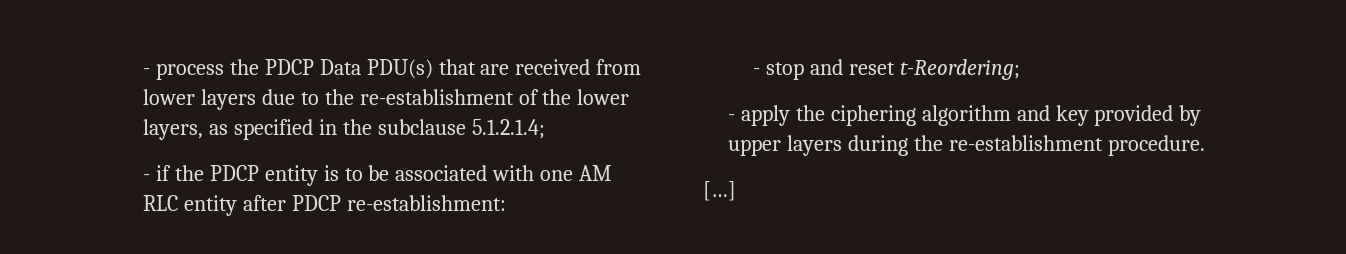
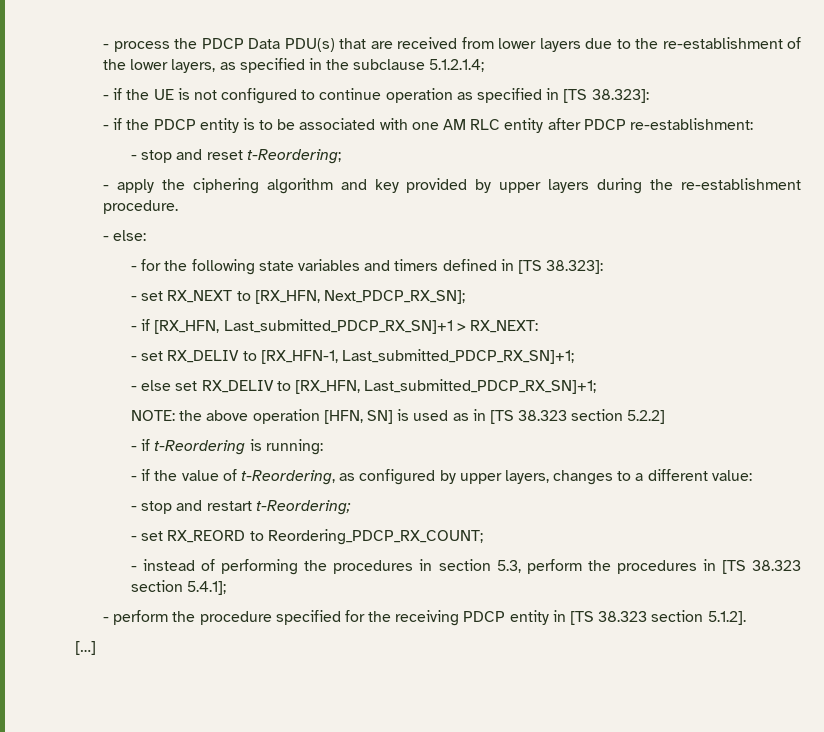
+ - if the UE is not configured to continue operation as specified in [TS 38.323]:
+ - else:
+ - for the following state variables and timers defined in [TS 38.323]:
+ - set RX_NEXT to [RX_HFN, Next_PDCP_RX_SN];
+ - if [RX_HFN, Last_submitted_PDCP_RX_SN]+1 > RX_NEXT:
+ - set RX_DELIV to [RX_HFN-1, Last_submitted_PDCP_RX_SN]+1;
+ - else set RX_DELIV to [RX_HFN, Last_submitted_PDCP_RX_SN]+1;
+ NOTE: the above operation [HFN, SN] is used as in [TS 38.323 section 5.2.2]
+ - if t-Reordering is running:
+ - if the value of t-Reordering, as configured by upper layers, changes to a different value:
+ - stop and restart t-Reordering;
+ - set RX_REORD to Reordering_PDCP_RX_COUNT;
+ - instead of performing the procedures in section 5.3, perform the procedures in [TS 38.323 section 5.4.1];
+ - perform the procedure specified for the receiving PDCP entity in [TS 38.323 section 5.1.2].

